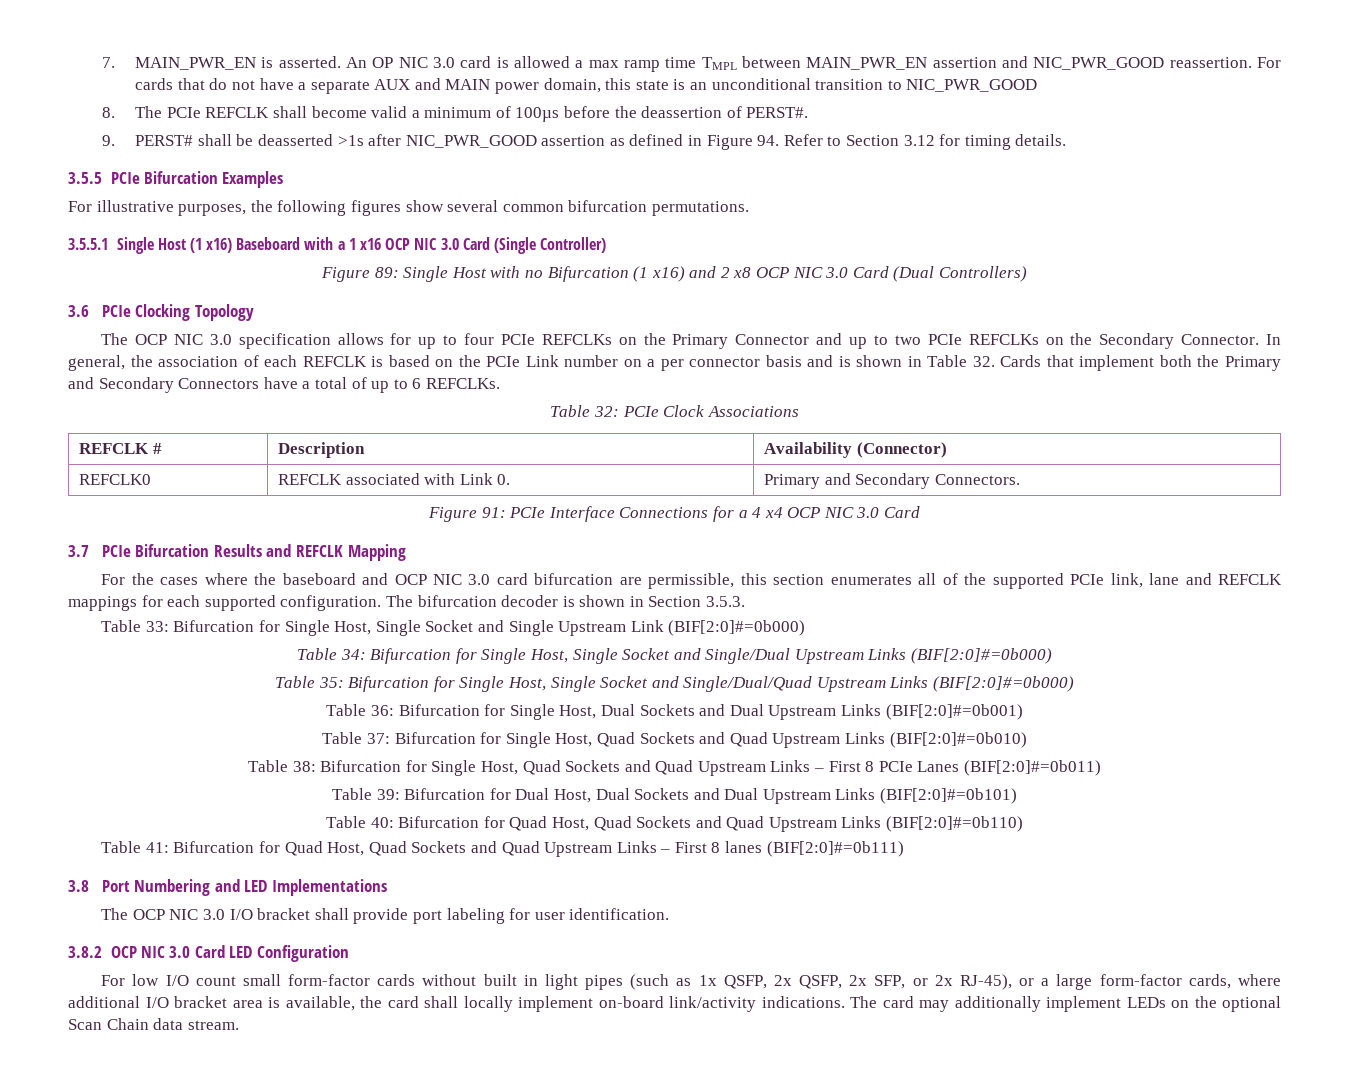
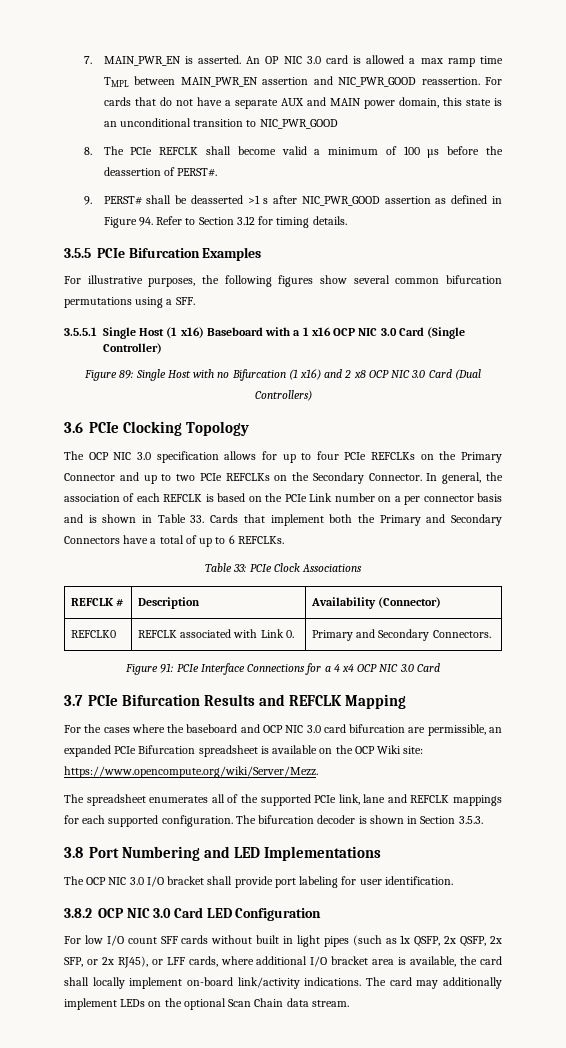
- 8. The PCIe REFCLK shall become valid a minimum of 100µs before the deassertion of PERST#.
+ 8. The PCIe REFCLK shall become valid a minimum of 100 µs before the deassertion of PERST#.
- 9. PERST# shall be deasserted >1s after NIC_PWR_GOOD assertion as defined in Figure 94. Refer to Section 3.12 for timing details.
+ 9. PERST# shall be deasserted >1 s after NIC_PWR_GOOD assertion as defined in Figure 94. Refer to Section 3.12 for timing details.
- For illustrative purposes, the following figures show several common bifurcation permutations.
+ For illustrative purposes, the following figures show several common bifurcation permutations using a SFF.
- In general, the association of each REFCLK is based on the PCIe Link number on a per connector basis and is shown in Table 32. Cards that implement both the Primary and Secondary Connectors have a total of up to 6 REFCLKs.
+ In general, the association of each REFCLK is based on the PCIe Link number on a per connector basis and is shown in Table 33. Cards that implement both the Primary and Secondary Connectors have a total of up to 6 REFCLKs.
- Table 32: PCIe Clock Associations
+ Table 33: PCIe Clock Associations
- For the cases where the baseboard and OCP NIC 3.0 card bifurcation are permissible, this section enumerates all of the supported PCIe link, lane and REFCLK mappings for each supported configuration.
+ For the cases where the baseboard and OCP NIC 3.0 card bifurcation are permissible, an expanded PCIe Bifurcation spreadsheet is available on the OCP Wiki site: https://www.opencompute.org/wiki/Server/Mezz.
+ The spreadsheet enumerates all of the supported PCIe link, lane and REFCLK mappings for each supported configuration.
- Table 33: Bifurcation for Single Host, Single Socket and Single Upstream Link (BIF[2:0]#=0b000)
- Table 34: Bifurcation for Single Host, Single Socket and Single/Dual Upstream Links (BIF[2:0]#=0b000)
- Table 35: Bifurcation for Single Host, Single Socket and Single/Dual/Quad Upstream Links (BIF[2:0]#=0b000)
- Table 36: Bifurcation for Single Host, Dual Sockets and Dual Upstream Links (BIF[2:0]#=0b001)
- Table 37: Bifurcation for Single Host, Quad Sockets and Quad Upstream Links (BIF[2:0]#=0b010)
- Table 38: Bifurcation for Single Host, Quad Sockets and Quad Upstream Links – First 8 PCIe Lanes (BIF[2:0]#=0b011)
- Table 39: Bifurcation for Dual Host, Dual Sockets and Dual Upstream Links (BIF[2:0]#=0b101)
- Table 40: Bifurcation for Quad Host, Quad Sockets and Quad Upstream Links (BIF[2:0]#=0b110)
- Table 41: Bifurcation for Quad Host, Quad Sockets and Quad Upstream Links – First 8 lanes (BIF[2:0]#=0b111)
- For low I/O count small form-factor cards without built in light pipes (such as 1x QSFP, 2x QSFP, 2x SFP, or 2x RJ-45), or a large form-factor cards, where additional I/O bracket area is available, the card shall locally implement on-board link/activity indications.
+ For low I/O count SFF cards without built in light pipes (such as 1x QSFP, 2x QSFP, 2x SFP, or 2x RJ45), or LFF cards, where additional I/O bracket area is available, the card shall locally implement on-board link/activity indications.

